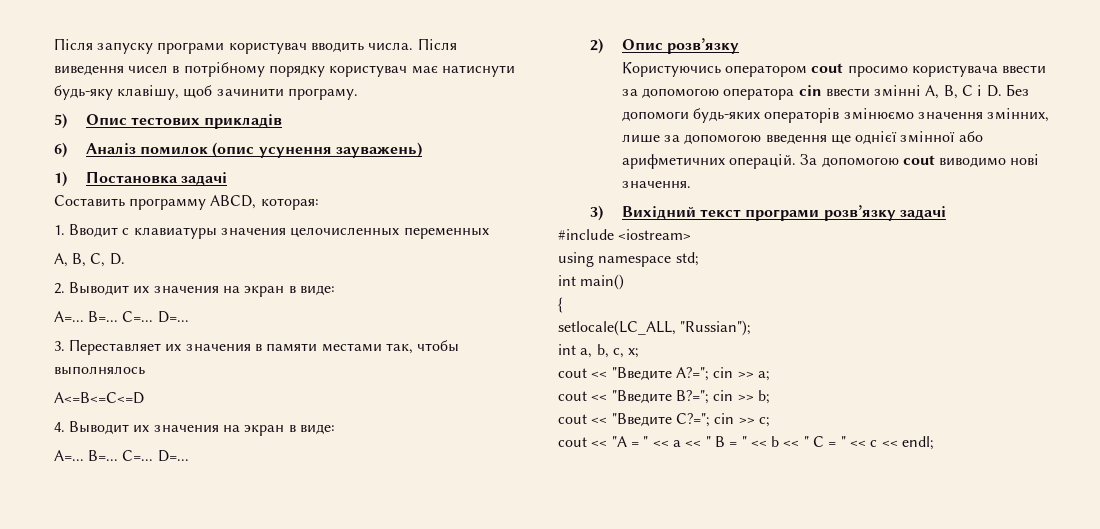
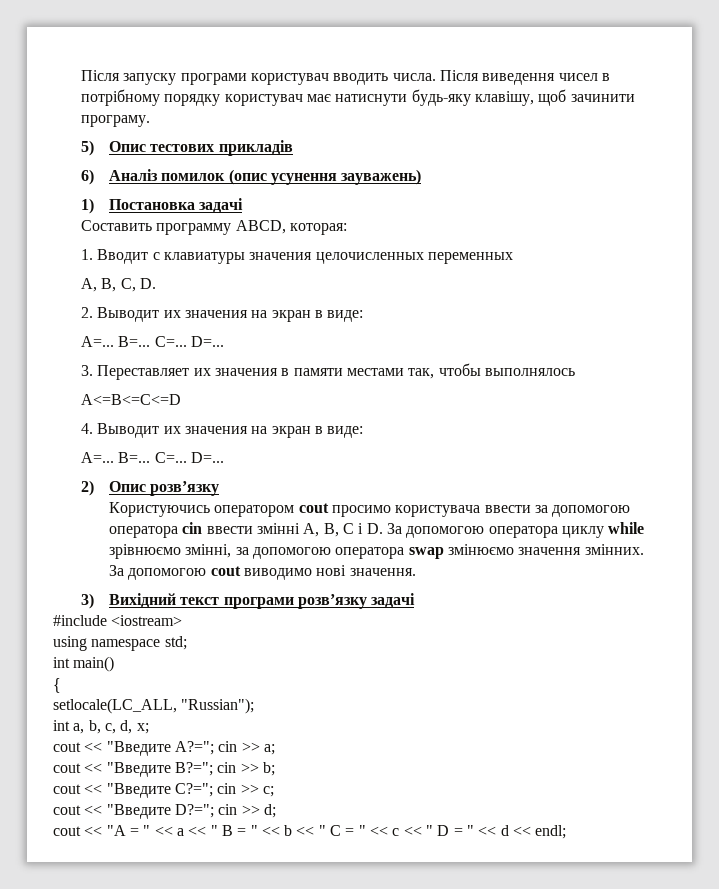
- Користуючись оператором cout просимо користувача ввести за допомогою оператора cin ввести змінні А, В, С і D. Без допомоги будь-яких операторів змінюємо значення змінних, лише за допомогою введення ще однієї змінної або арифметичних операцій.
+ Користуючись оператором cout просимо користувача ввести за допомогою оператора cin ввести змінні А, В, С і D. За допомогою оператора циклу while зрівнюємо змінні, за допомогою оператора swap змінюємо значення змінних.
- int a, b, c, x;
+ int a, b, c, d, x;
+ cout << "Введите D?="; cin >> d;
- cout << "A = " << a << " B = " << b << " C = " << c << endl;
+ cout << "A = " << a << " B = " << b << " C = " << c << " D = " << d << endl;

